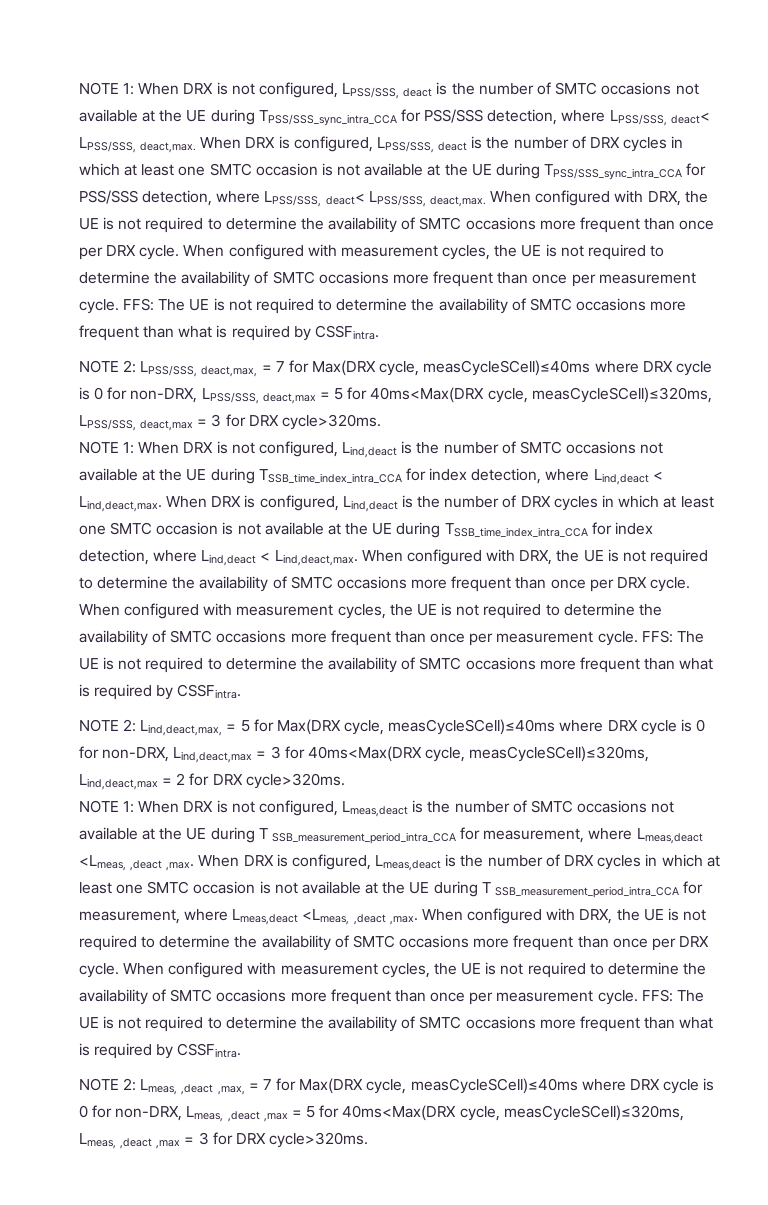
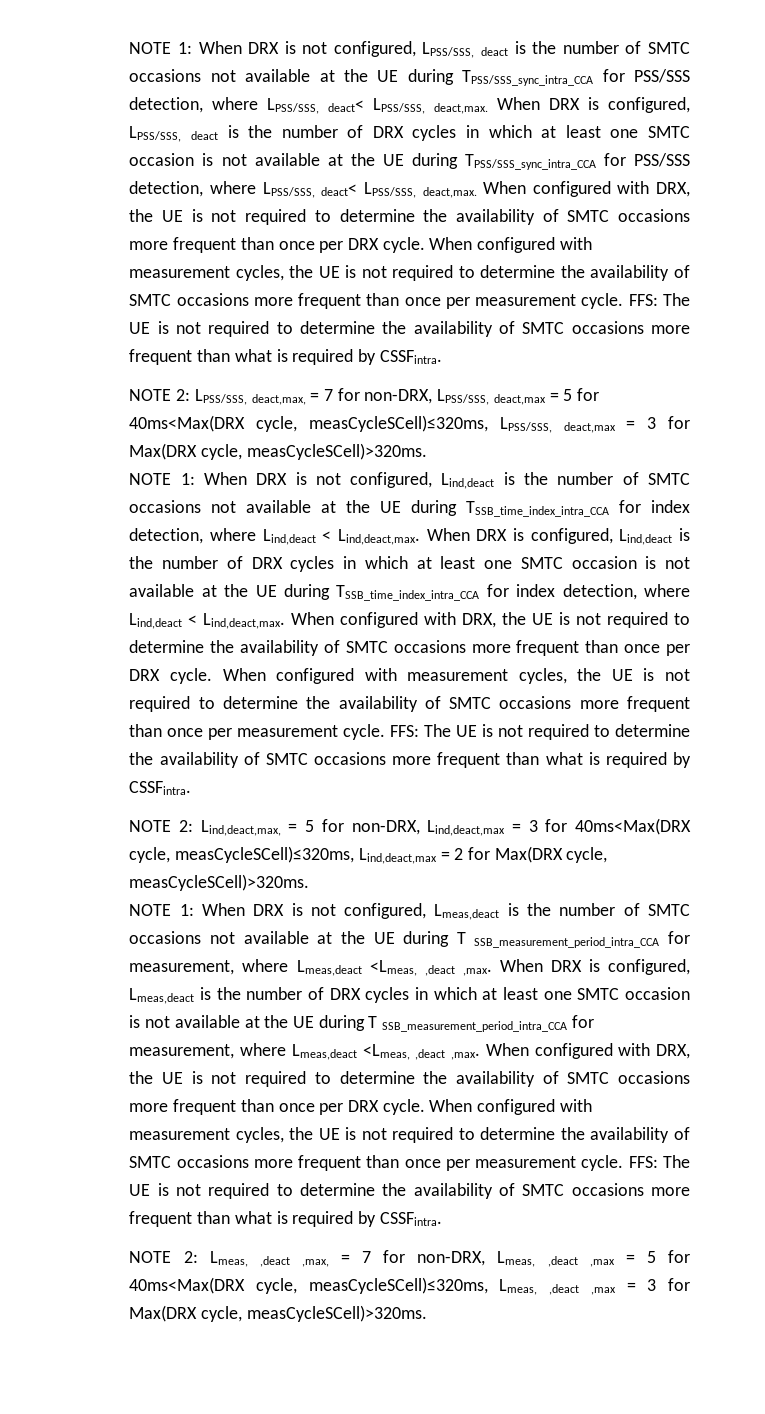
- NOTE 2: LPSS/SSS, deact,max, = 7 for Max(DRX cycle, measCycleSCell)≤40ms where DRX cycle is 0 for non-DRX, LPSS/SSS, deact,max = 5 for 40ms<Max(DRX cycle, measCycleSCell)≤320ms, LPSS/SSS, deact,max = 3 for DRX cycle>320ms.
+ NOTE 2: LPSS/SSS, deact,max, = 7 for non-DRX, LPSS/SSS, deact,max = 5 for 40ms<Max(DRX cycle, measCycleSCell)≤320ms, LPSS/SSS, deact,max = 3 for Max(DRX cycle, measCycleSCell)>320ms.
- NOTE 2: Lind,deact,max, = 5 for Max(DRX cycle, measCycleSCell)≤40ms where DRX cycle is 0 for non-DRX, Lind,deact,max = 3 for 40ms<Max(DRX cycle, measCycleSCell)≤320ms, Lind,deact,max = 2 for DRX cycle>320ms.
+ NOTE 2: Lind,deact,max, = 5 for non-DRX, Lind,deact,max = 3 for 40ms<Max(DRX cycle, measCycleSCell)≤320ms, Lind,deact,max = 2 for Max(DRX cycle, measCycleSCell)>320ms.
- NOTE 2: Lmeas, ,deact ,max, = 7 for Max(DRX cycle, measCycleSCell)≤40ms where DRX cycle is 0 for non-DRX, Lmeas, ,deact ,max = 5 for 40ms<Max(DRX cycle, measCycleSCell)≤320ms, Lmeas, ,deact ,max = 3 for DRX cycle>320ms.
+ NOTE 2: Lmeas, ,deact ,max, = 7 for non-DRX, Lmeas, ,deact ,max = 5 for 40ms<Max(DRX cycle, measCycleSCell)≤320ms, Lmeas, ,deact ,max = 3 for Max(DRX cycle, measCycleSCell)>320ms.

